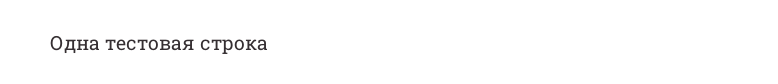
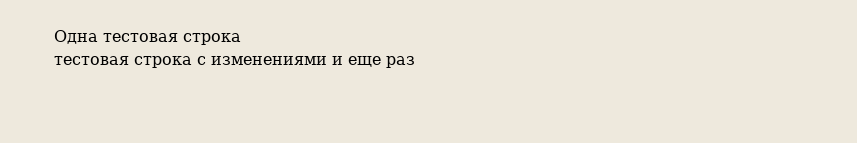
+ тестовая строка с изменениями и еще раз

